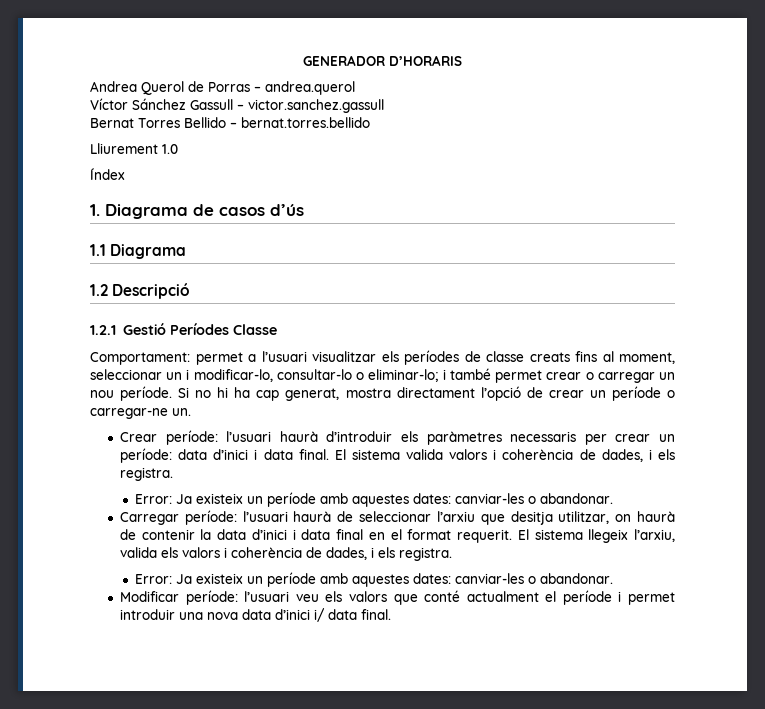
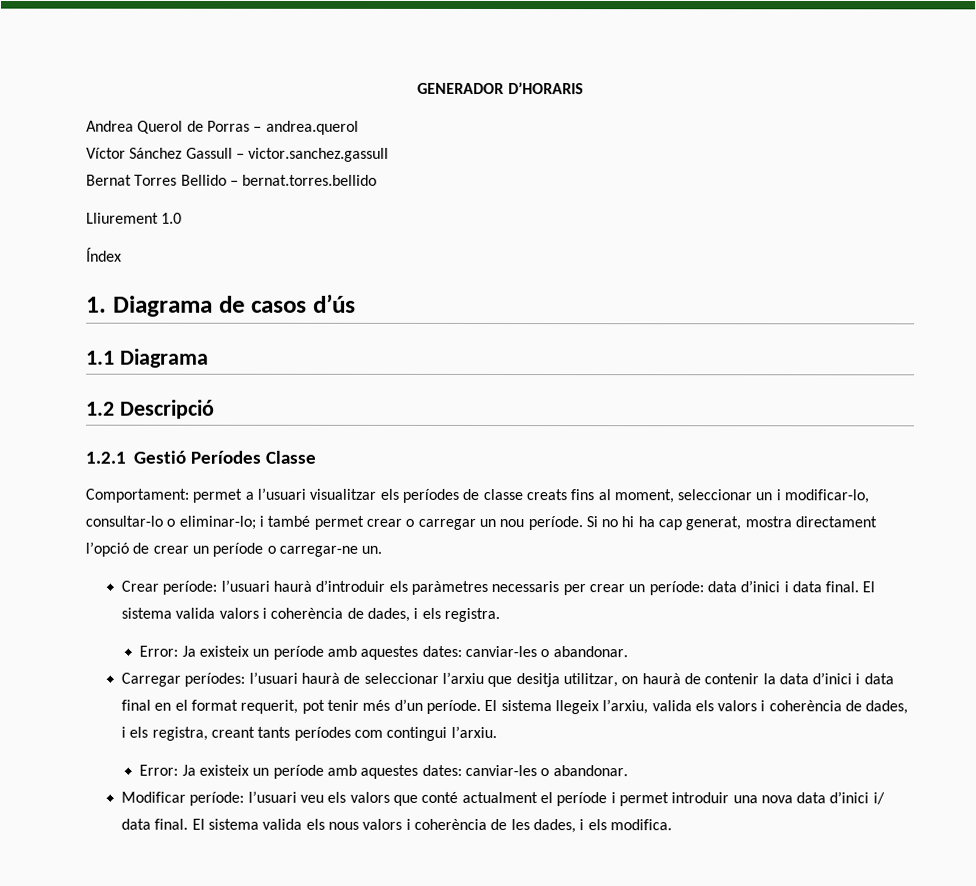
- Carregar període: l’usuari haurà de seleccionar l’arxiu que desitja utilitzar, on haurà de contenir la data d’inici i data final en el format requerit.
+ Carregar períodes: l’usuari haurà de seleccionar l’arxiu que desitja utilitzar, on haurà de contenir la data d’inici i data final en el format requerit, pot tenir més d’un període.
- El sistema llegeix l’arxiu, valida els valors i coherència de dades, i els registra.
+ El sistema llegeix l’arxiu, valida els valors i coherència de dades, i els registra, creant tants períodes com contingui l’arxiu.
+ El sistema valida els nous valors i coherència de les dades, i els modifica.

